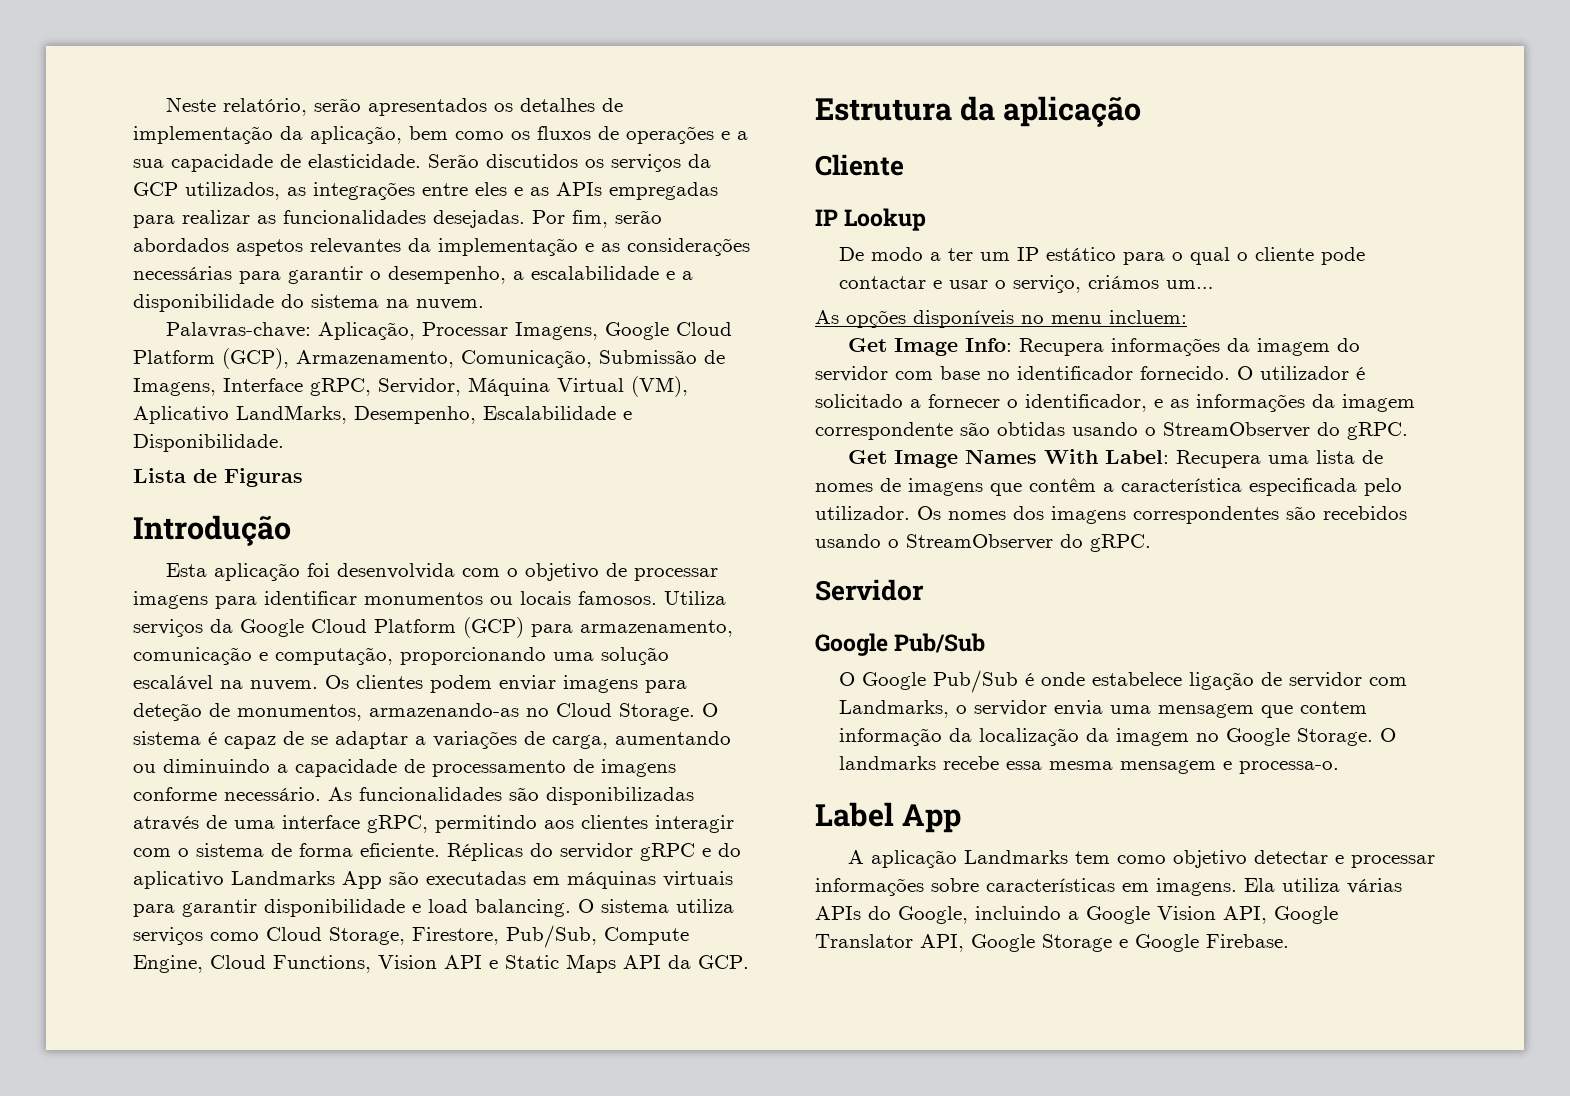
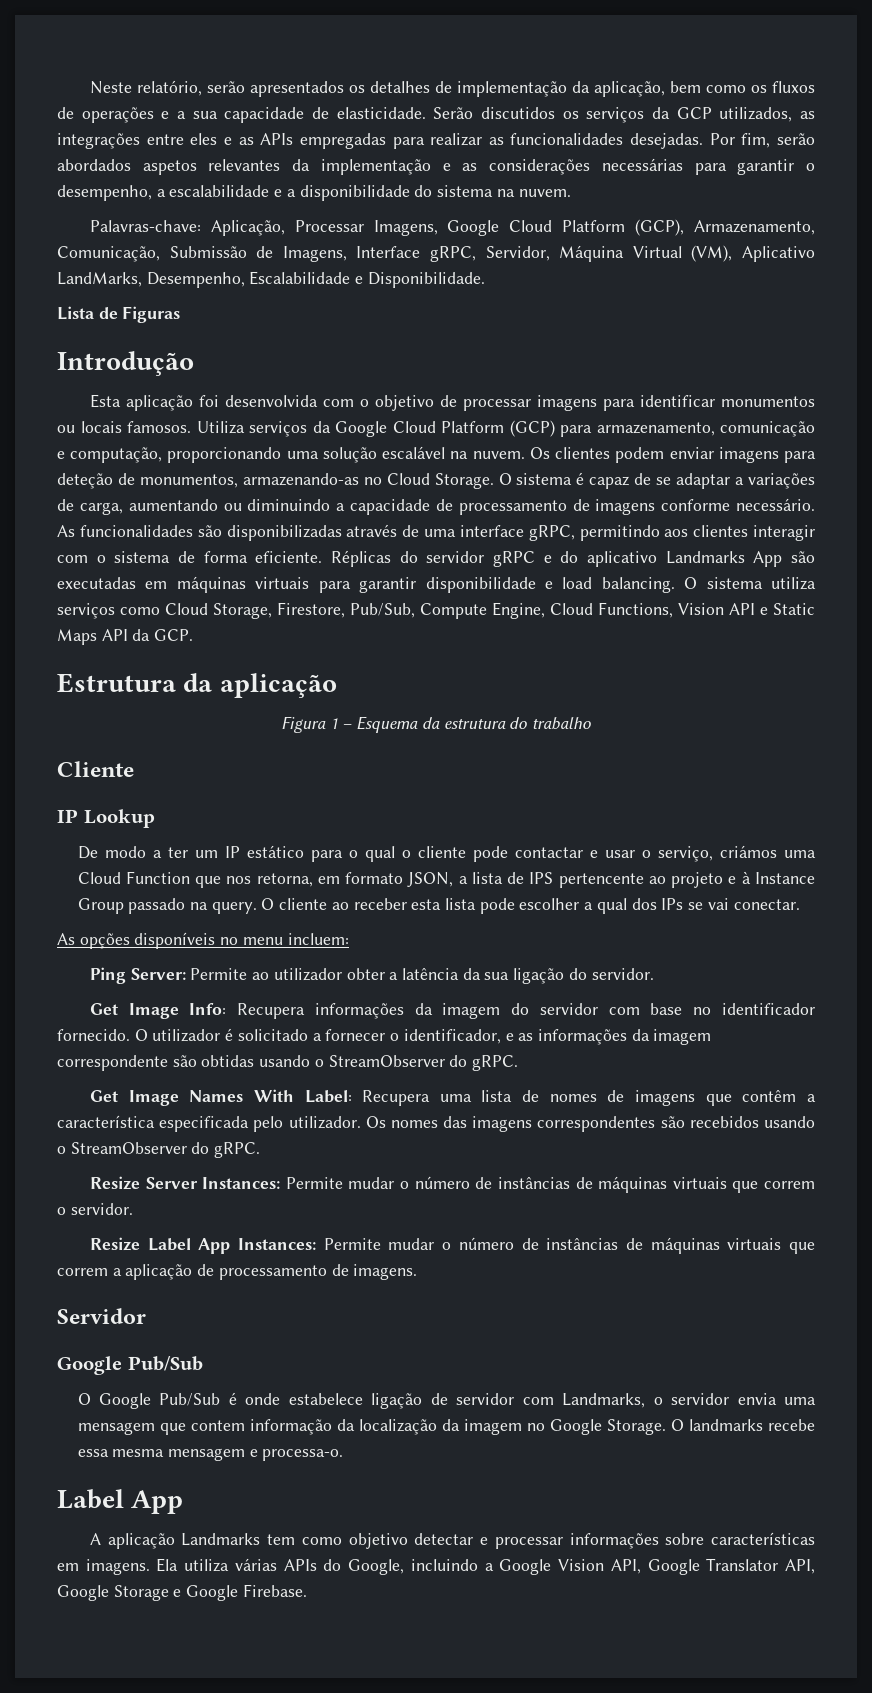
+ Figura 1 – Esquema da estrutura do trabalho
- De modo a ter um IP estático para o qual o cliente pode contactar e usar o serviço, criámos um…
+ De modo a ter um IP estático para o qual o cliente pode contactar e usar o serviço, criámos uma Cloud Function que nos retorna, em formato JSON, a lista de IPS pertencente ao projeto e à Instance Group passado na query. O cliente ao receber esta lista pode escolher a qual dos IPs se vai conectar.
+ Ping Server: Permite ao utilizador obter a latência da sua ligação do servidor.
- Os nomes dos imagens correspondentes são recebidos usando o StreamObserver do gRPC.
+ Os nomes das imagens correspondentes são recebidos usando o StreamObserver do gRPC.
+ Resize Server Instances: Permite mudar o número de instâncias de máquinas virtuais que correm o servidor.
+ Resize Label App Instances: Permite mudar o número de instâncias de máquinas virtuais que correm a aplicação de processamento de imagens.

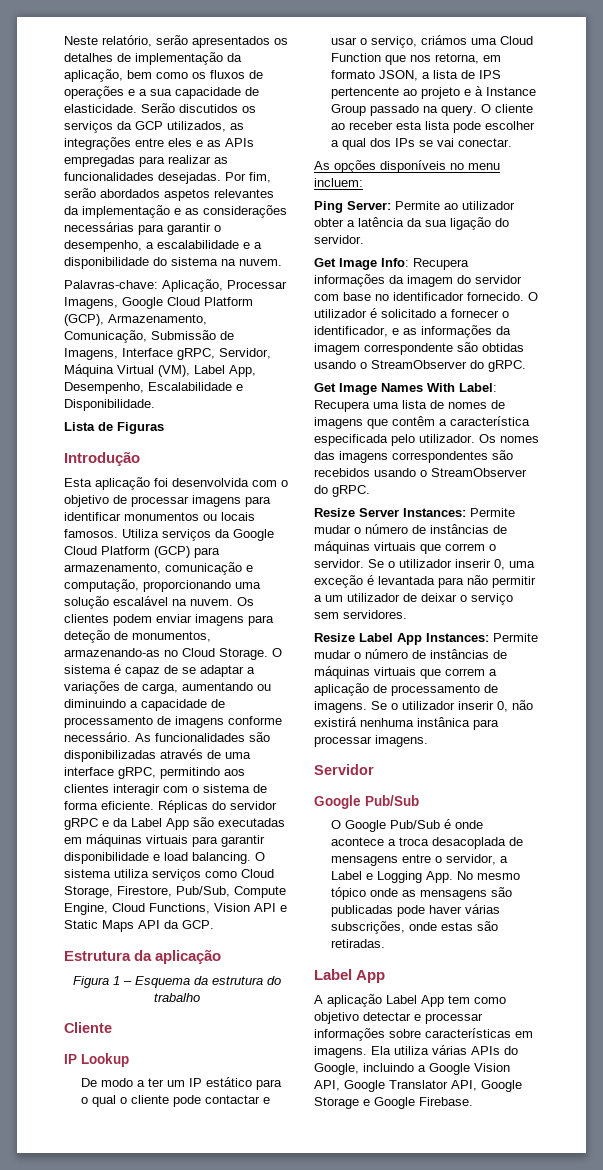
- Palavras-chave: Aplicação, Processar Imagens, Google Cloud Platform (GCP), Armazenamento, Comunicação, Submissão de Imagens, Interface gRPC, Servidor, Máquina Virtual (VM), Aplicativo LandMarks, Desempenho, Escalabilidade e Disponibilidade.
+ Palavras-chave: Aplicação, Processar Imagens, Google Cloud Platform (GCP), Armazenamento, Comunicação, Submissão de Imagens, Interface gRPC, Servidor, Máquina Virtual (VM), Label App, Desempenho, Escalabilidade e Disponibilidade.
- Réplicas do servidor gRPC e do aplicativo Landmarks App são executadas em máquinas virtuais para garantir disponibilidade e load balancing.
+ Réplicas do servidor gRPC e da Label App são executadas em máquinas virtuais para garantir disponibilidade e load balancing.
+ Se o utilizador inserir 0, uma exceção é levantada para não permitir a um utilizador de deixar o serviço sem servidores.
+ Se o utilizador inserir 0, não existirá nenhuma instânica para processar imagens.
- O Google Pub/Sub é onde estabelece ligação de servidor com Landmarks, o servidor envia uma mensagem que contem informação da localização da imagem no Google Storage. O landmarks recebe essa mesma mensagem e processa-o.
+ O Google Pub/Sub é onde acontece a troca desacoplada de mensagens entre o servidor, a Label e Logging App. No mesmo tópico onde as mensagens são publicadas pode haver várias subscrições, onde estas são retiradas.
- A aplicação Landmarks tem como objetivo detectar e processar informações sobre características em imagens.
+ A aplicação Label App tem como objetivo detectar e processar informações sobre características em imagens.

